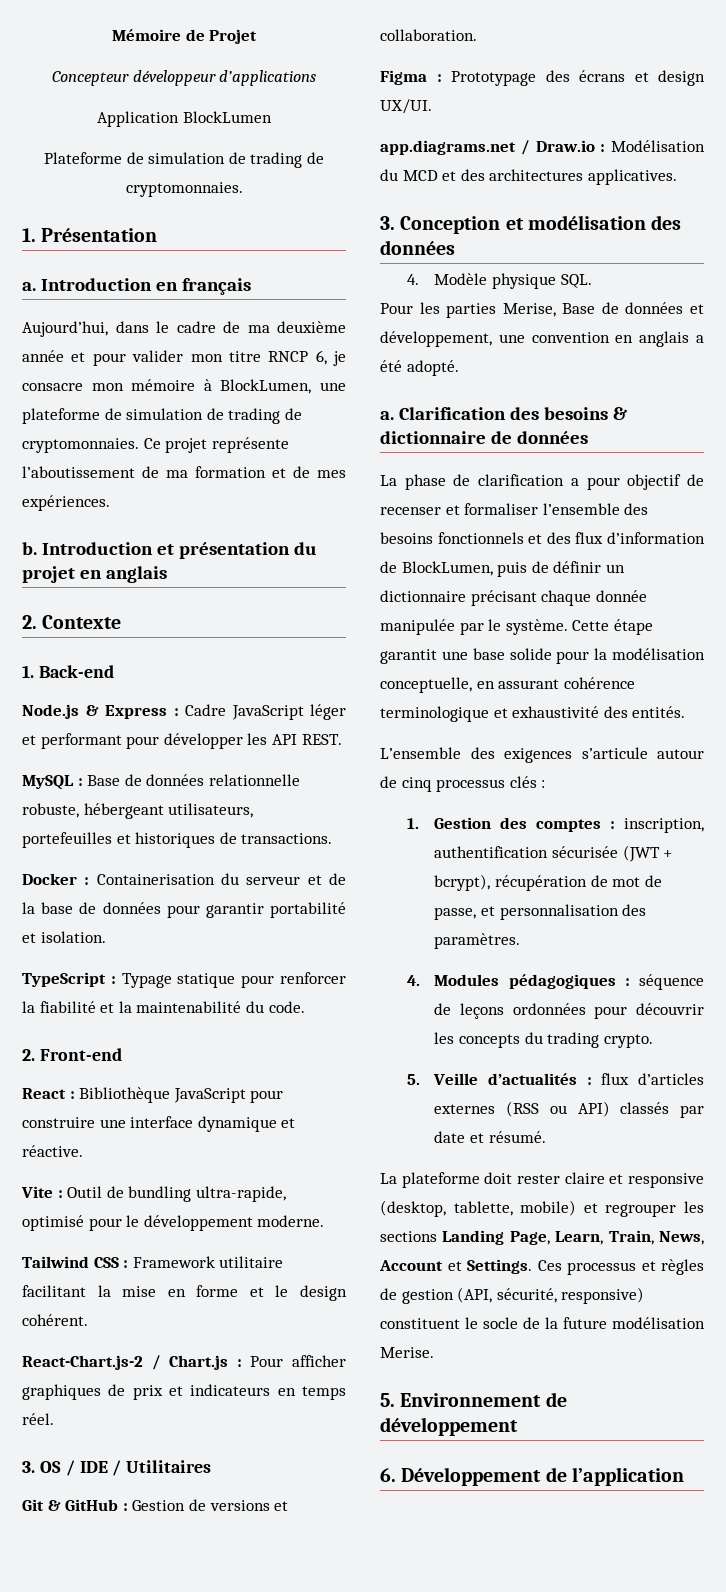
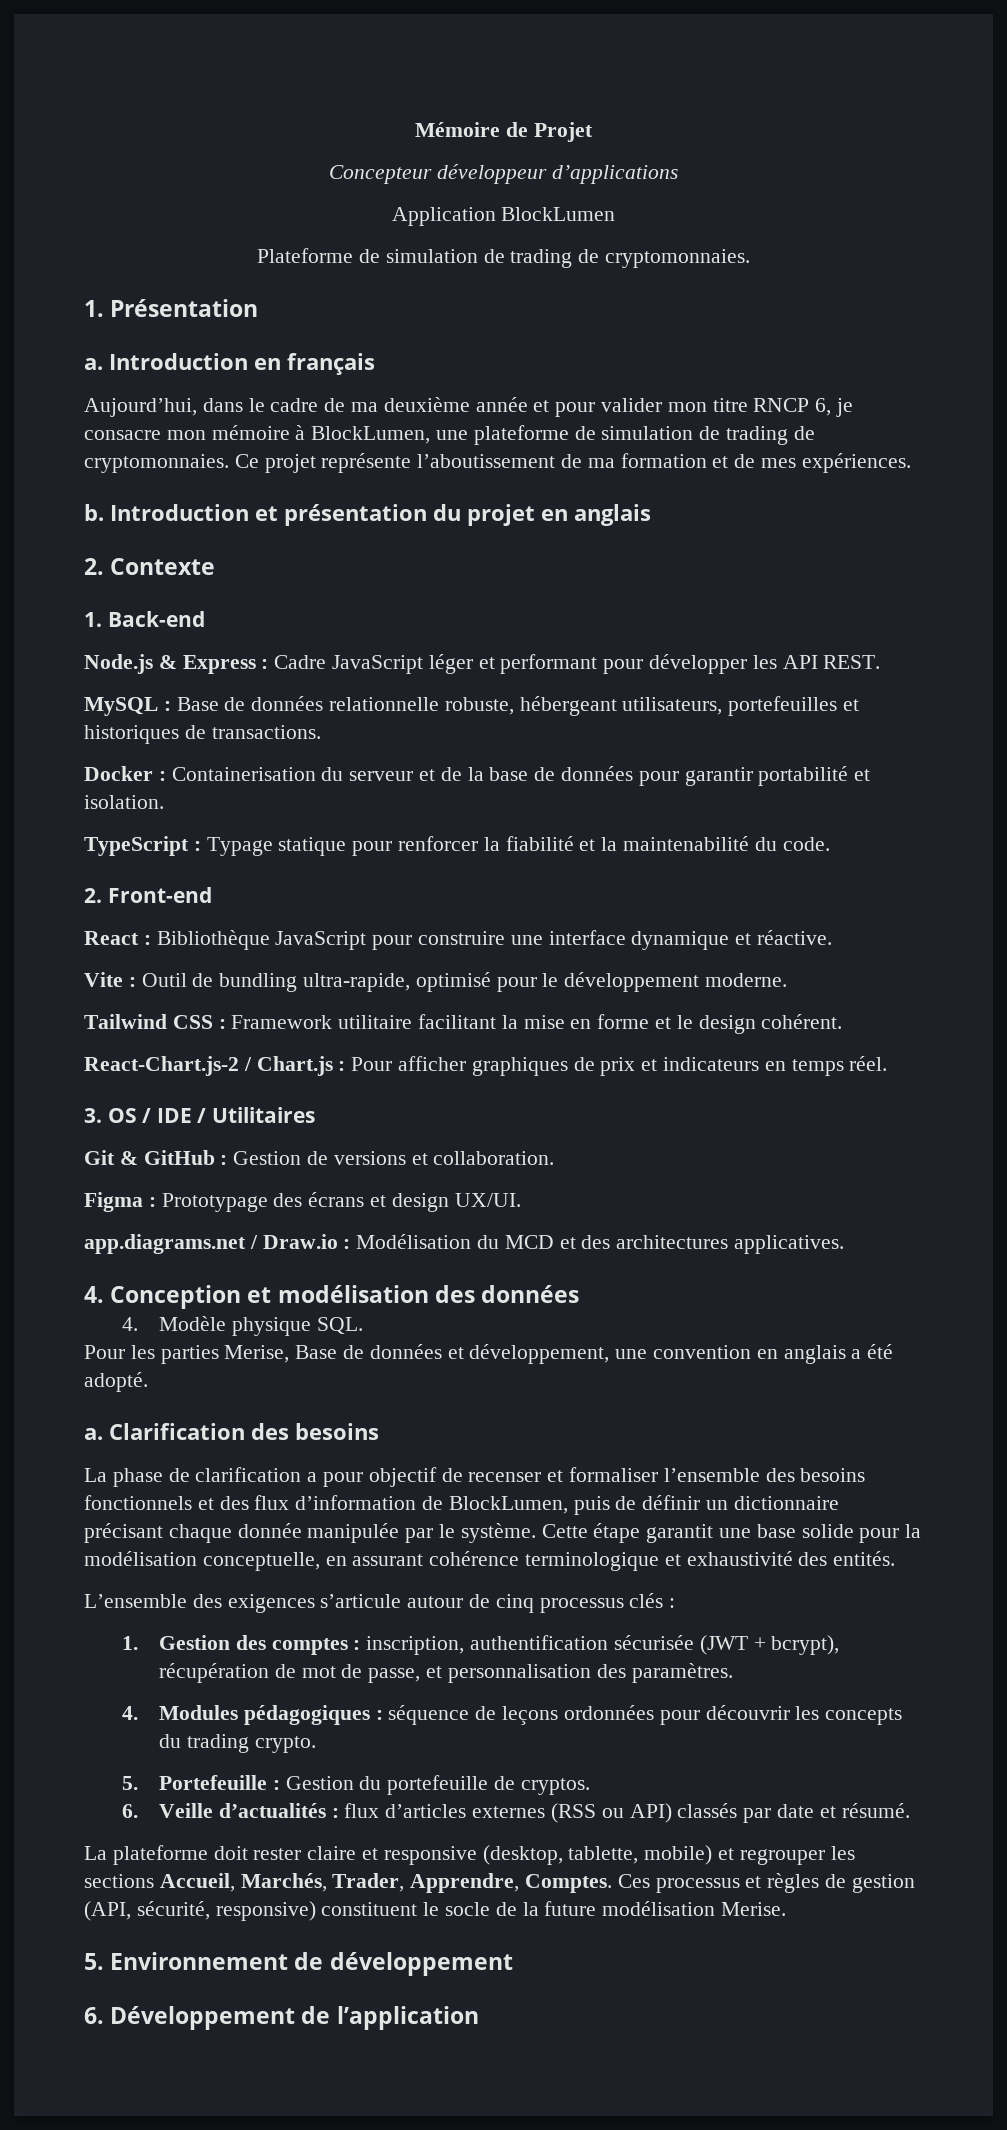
- 3. Conception et modélisation des données
+ 4. Conception et modélisation des données
- Clarification des besoins & dictionnaire de données
+ Clarification des besoins
- 5. Veille d’actualités : flux d’articles externes (RSS ou API) classés par date et résumé.
+ 5. Portefeuille : Gestion du portefeuille de cryptos.
+ 6. Veille d’actualités : flux d’articles externes (RSS ou API) classés par date et résumé.
- La plateforme doit rester claire et responsive (desktop, tablette, mobile) et regrouper les sections Landing Page, Learn, Train, News, Account et Settings.
+ La plateforme doit rester claire et responsive (desktop, tablette, mobile) et regrouper les sections Accueil, Marchés, Trader, Apprendre, Comptes.

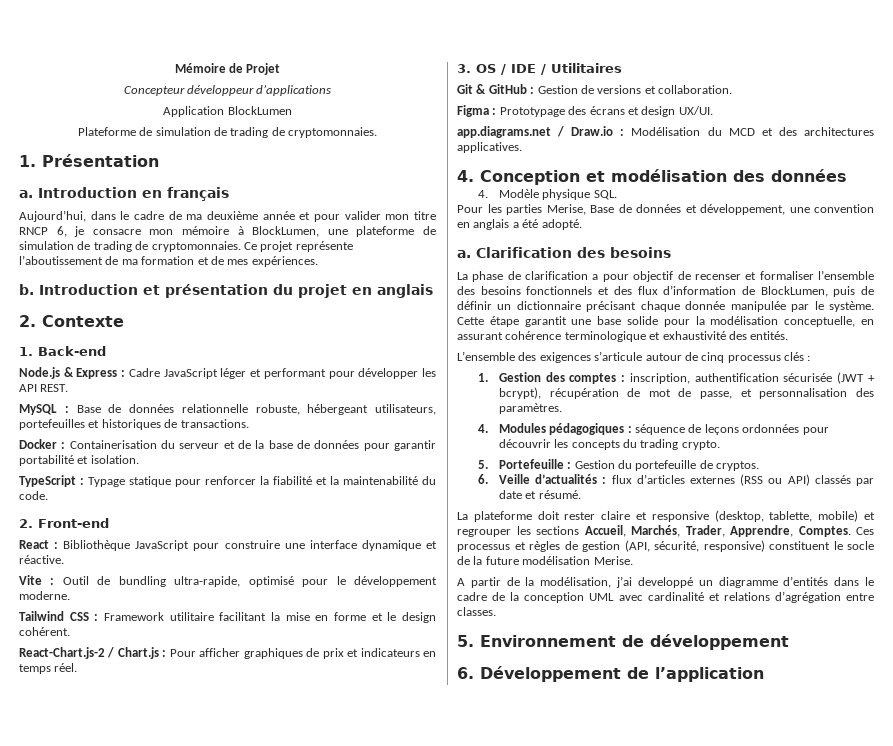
+ A partir de la modélisation, j’ai developpé un diagramme d’entités dans le cadre de la conception UML avec cardinalité et relations d’agrégation entre classes.

